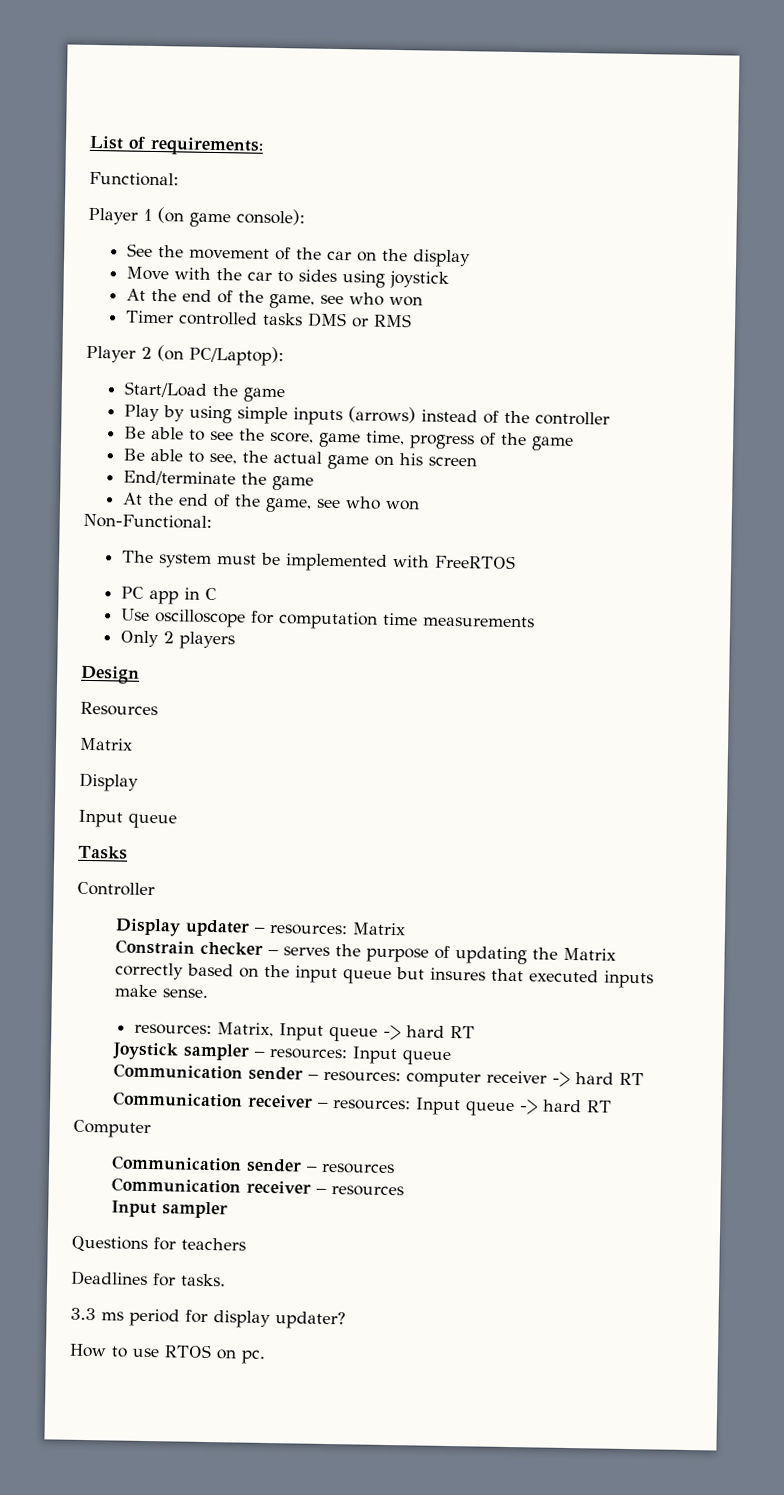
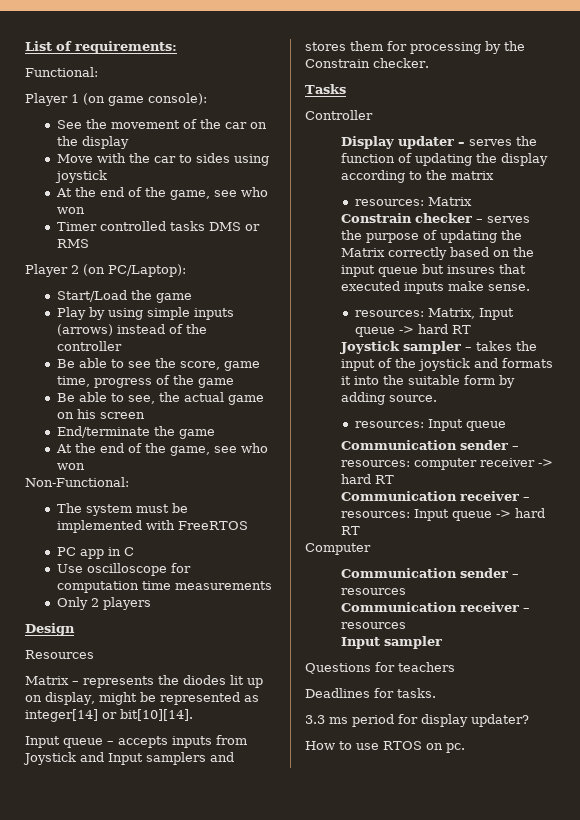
  Resources
- Matrix
- Display
- Input queue
+ Matrix – represents the diodes lit up on display, might be represented as integer[14] or bit[10][14].
+ Input queue – accepts inputs from Joystick and Input samplers and stores them for processing by the Constrain checker.
- Display updater – resources: Matrix
+ Display updater – serves the function of updating the display according to the matrix
+ resources: Matrix
- Joystick sampler – resources: Input queue
+ Joystick sampler – takes the input of the joystick and formats it into the suitable form by adding source.
+ resources: Input queue

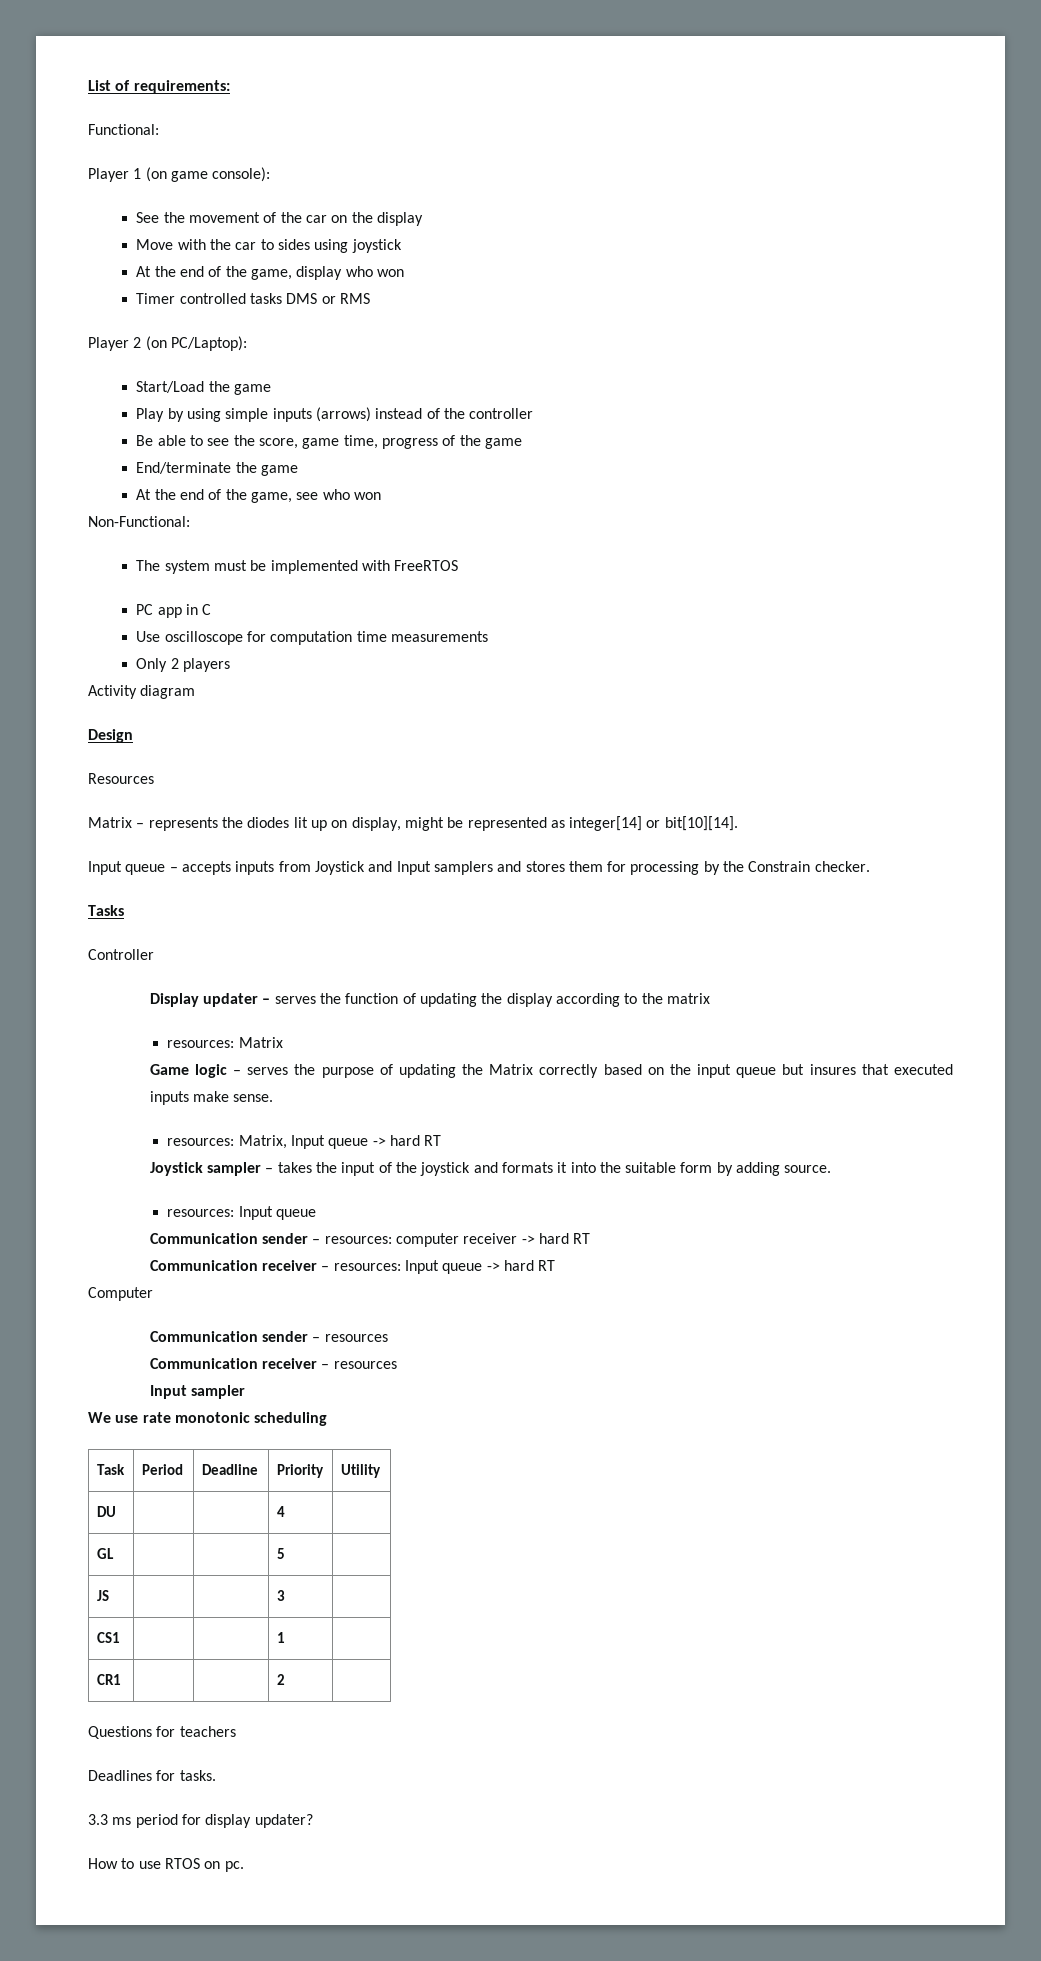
  Move with the car to sides using joystick
- At the end of the game, see who won
+ At the end of the game, display who won
- Be able to see, the actual game on his screen
+ Activity diagram
- Constrain checker – serves the purpose of updating the Matrix correctly based on the input queue but insures that executed inputs make sense.
+ Game logic – serves the purpose of updating the Matrix correctly based on the input queue but insures that executed inputs make sense.
+ We use rate monotonic scheduling
+ Task | Period | Deadline | Priority | Utility
+ DU | | | 4 |
+ GL | | | 5 |
+ JS | | | 3 |
+ CS1 | | | 1 |
+ CR1 | | | 2 |

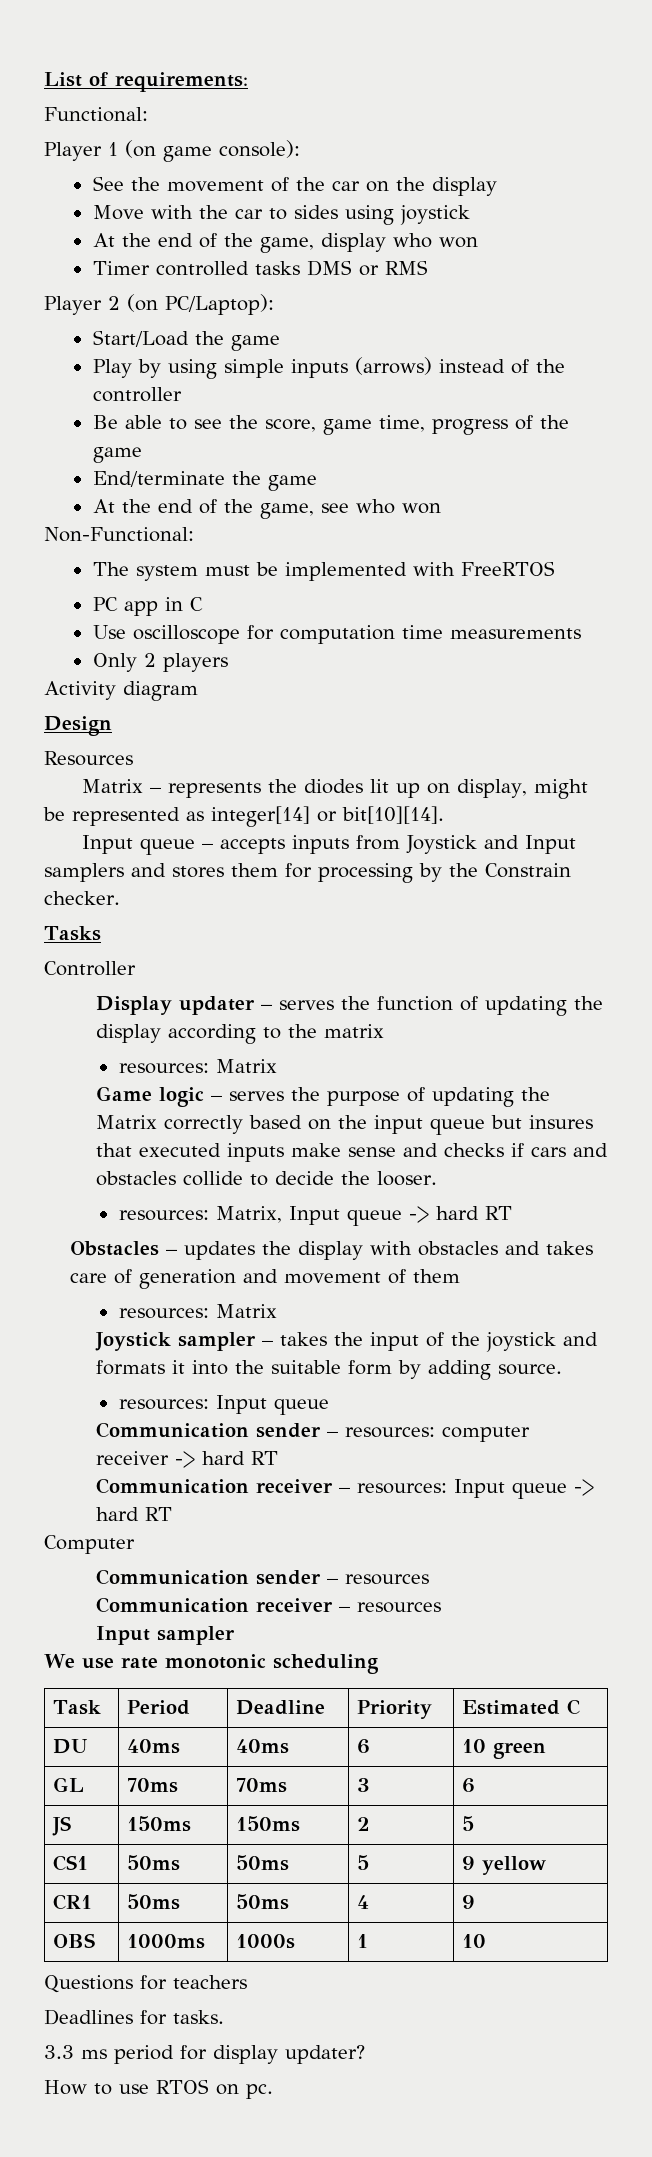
- Game logic – serves the purpose of updating the Matrix correctly based on the input queue but insures that executed inputs make sense.
+ Game logic – serves the purpose of updating the Matrix correctly based on the input queue but insures that executed inputs make sense and checks if cars and obstacles collide to decide the looser.
+ Obstacles – updates the display with obstacles and takes care of generation and movement of them
+ resources: Matrix
- Task | Period | Deadline | Priority | Utility
+ Task | Period | Deadline | Priority | Estimated C
- DU | | | 4 |
- GL | | | 5 |
- JS | | | 3 |
- CS1 | | | 1 |
- CR1 | | | 2 |
+ DU | 40ms | 40ms | 6 | 10 green
+ GL | 70ms | 70ms | 3 | 6
+ JS | 150ms | 150ms | 2 | 5
+ CS1 | 50ms | 50ms | 5 | 9 yellow
+ CR1 | 50ms | 50ms | 4 | 9
+ OBS | 1000ms | 1000s | 1 | 10

